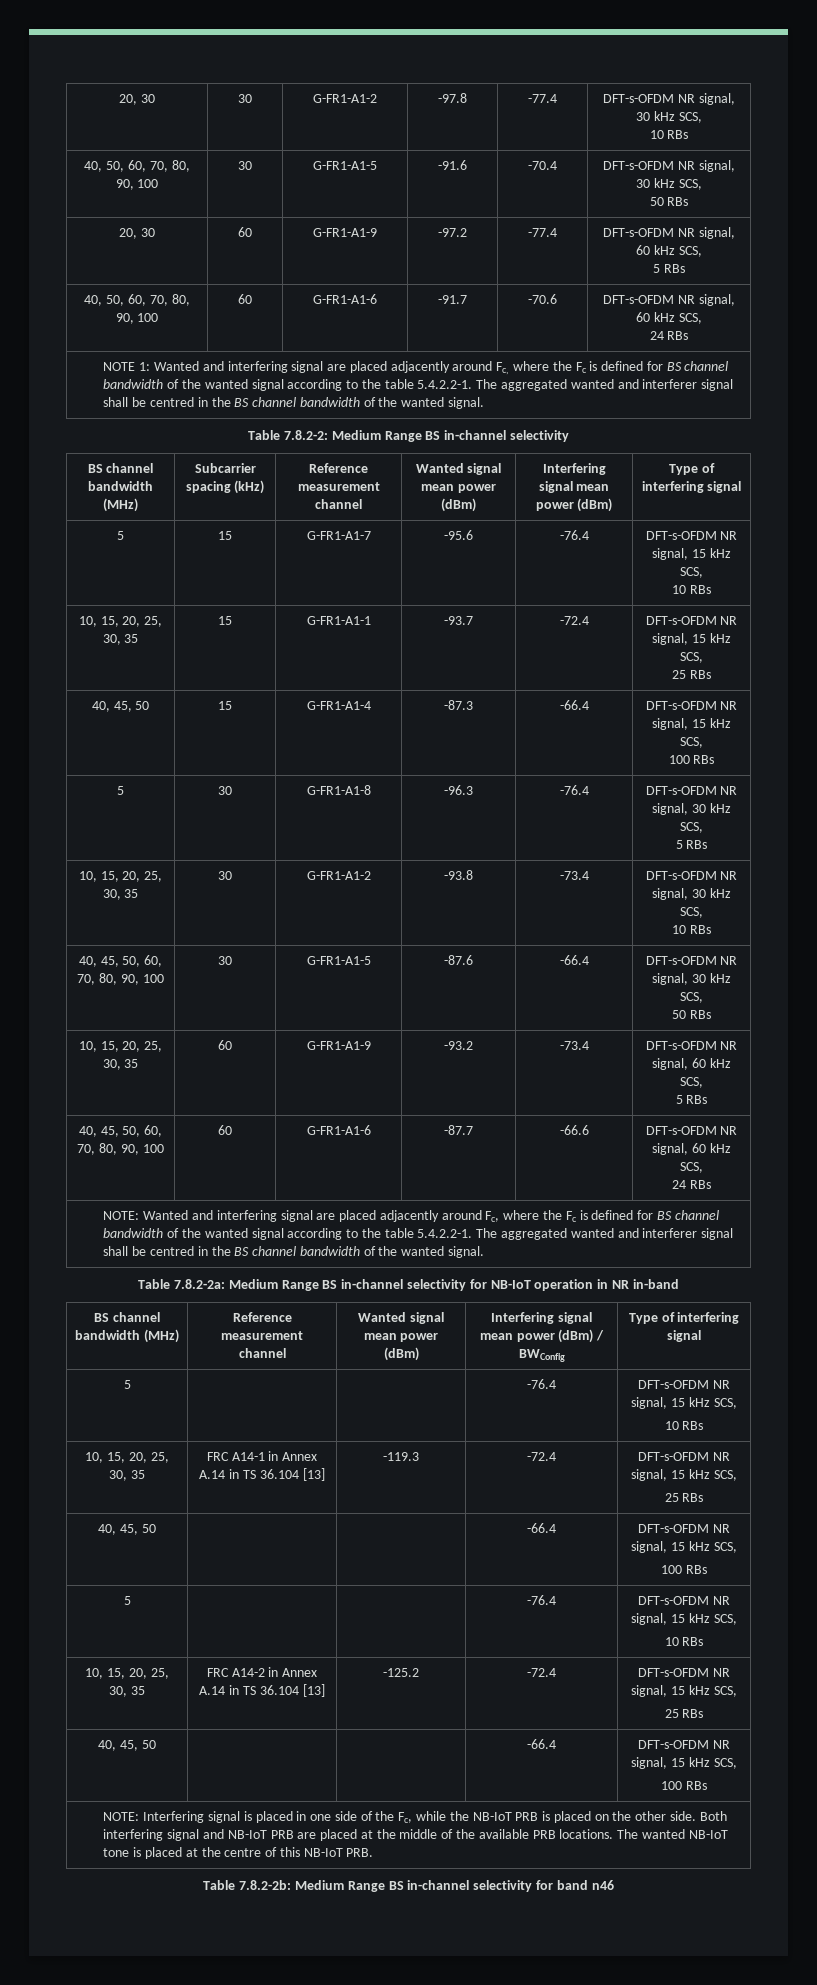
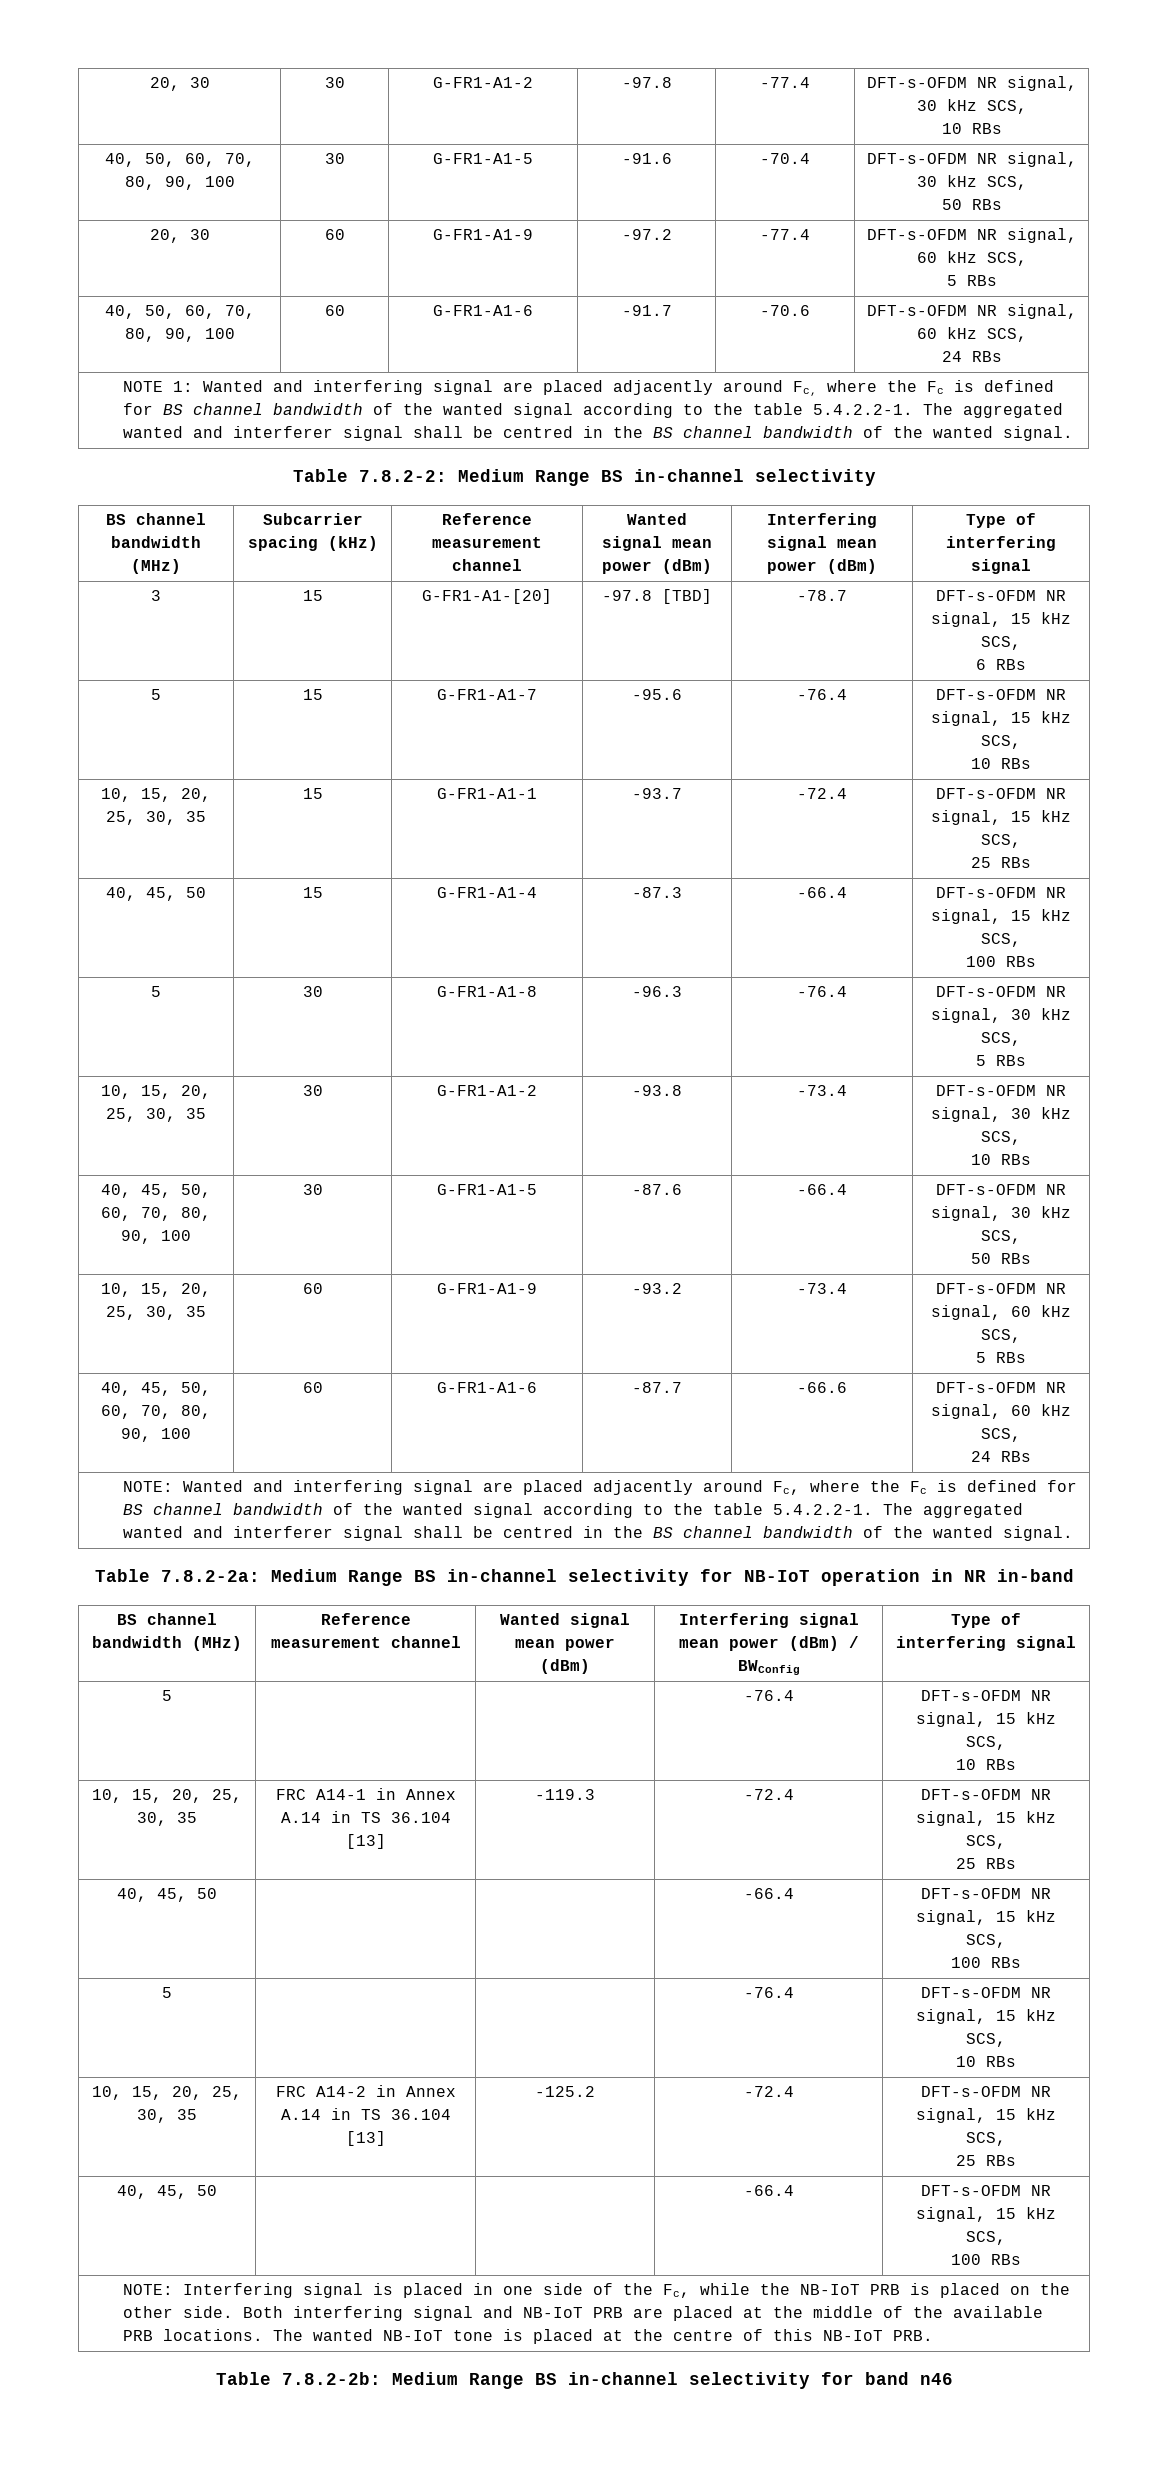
+ 3 | 15 | G-FR1-A1-[20] | -97.8 [TBD] | -78.7 | DFT-s-OFDM NR signal, 15 kHz SCS,
+ 6 RBs

